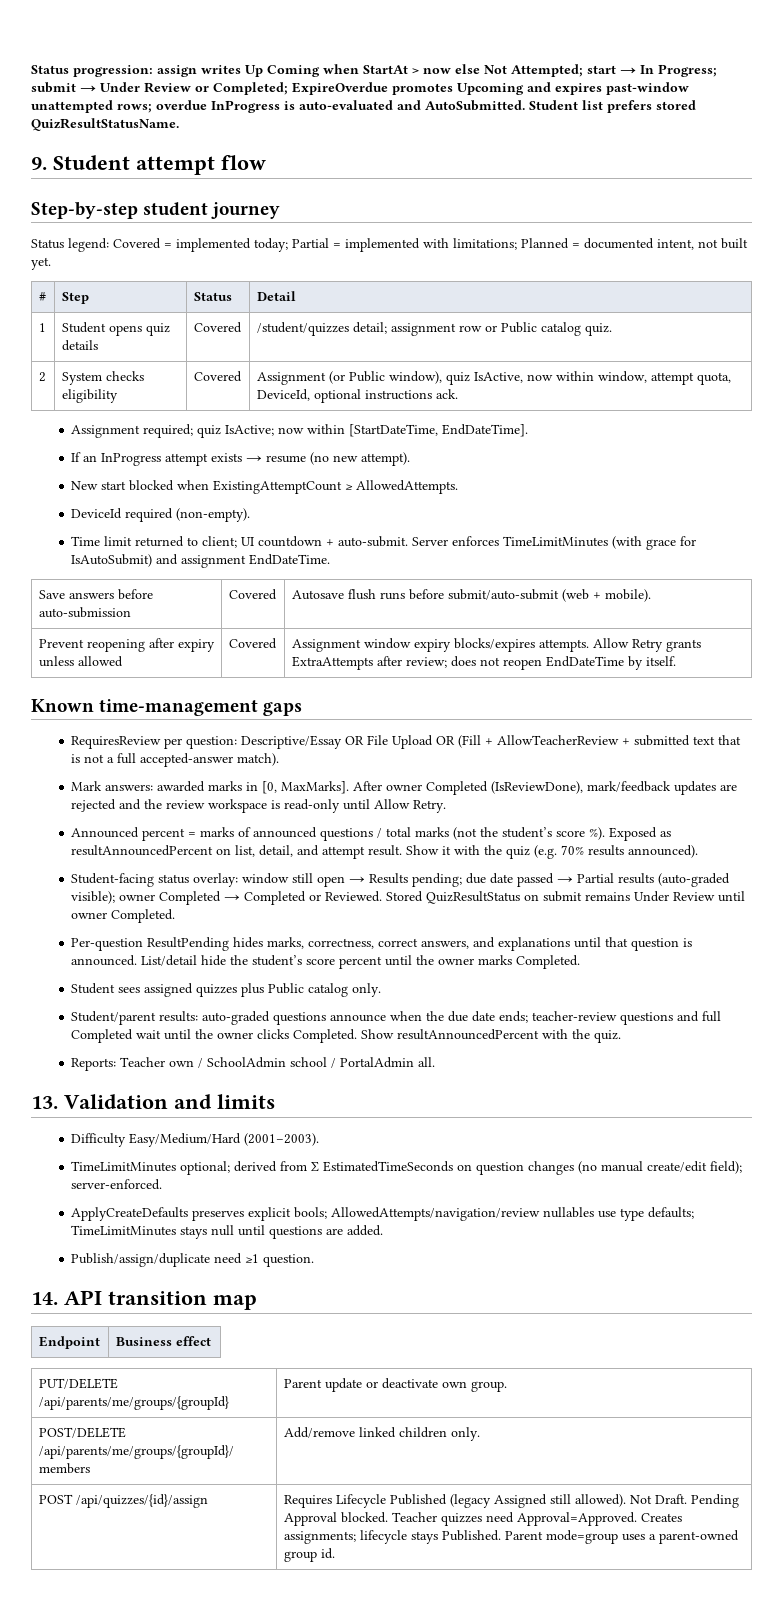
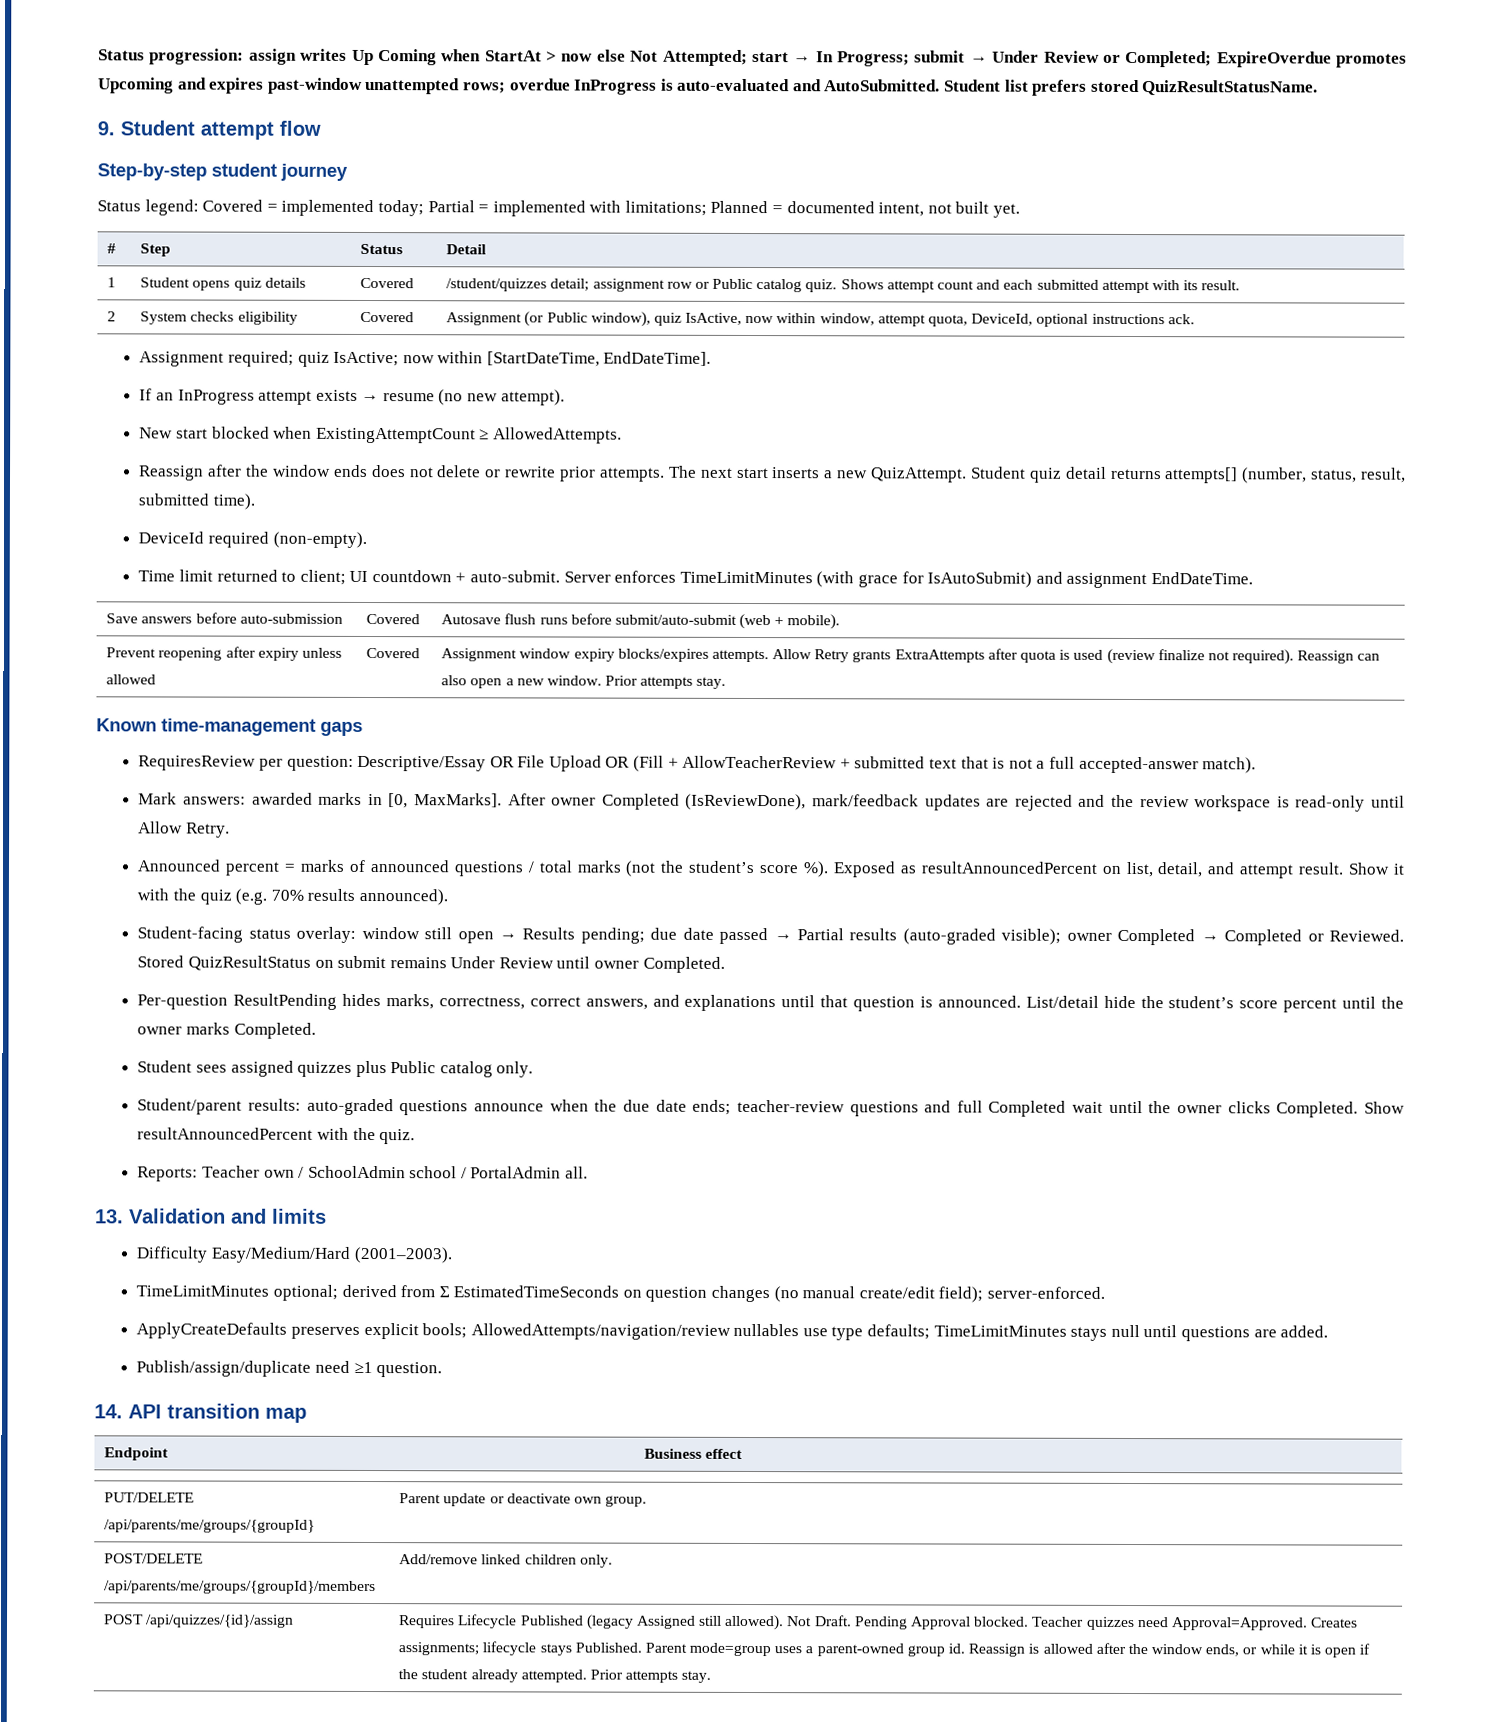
- 1 | Student opens quiz details | Covered | /student/quizzes detail; assignment row or Public catalog quiz.
+ 1 | Student opens quiz details | Covered | /student/quizzes detail; assignment row or Public catalog quiz. Shows attempt count and each submitted attempt with its result.
+ Reassign after the window ends does not delete or rewrite prior attempts. The next start inserts a new QuizAttempt. Student quiz detail returns attempts[] (number, status, result, submitted time).
- Prevent reopening after expiry unless allowed | Covered | Assignment window expiry blocks/expires attempts. Allow Retry grants ExtraAttempts after review; does not reopen EndDateTime by itself.
+ Prevent reopening after expiry unless allowed | Covered | Assignment window expiry blocks/expires attempts. Allow Retry grants ExtraAttempts after quota is used (review finalize not required). Reassign can also open a new window. Prior attempts stay.
+ Reassign is allowed after the window ends, or while it is open if the student already attempted. Prior attempts stay.

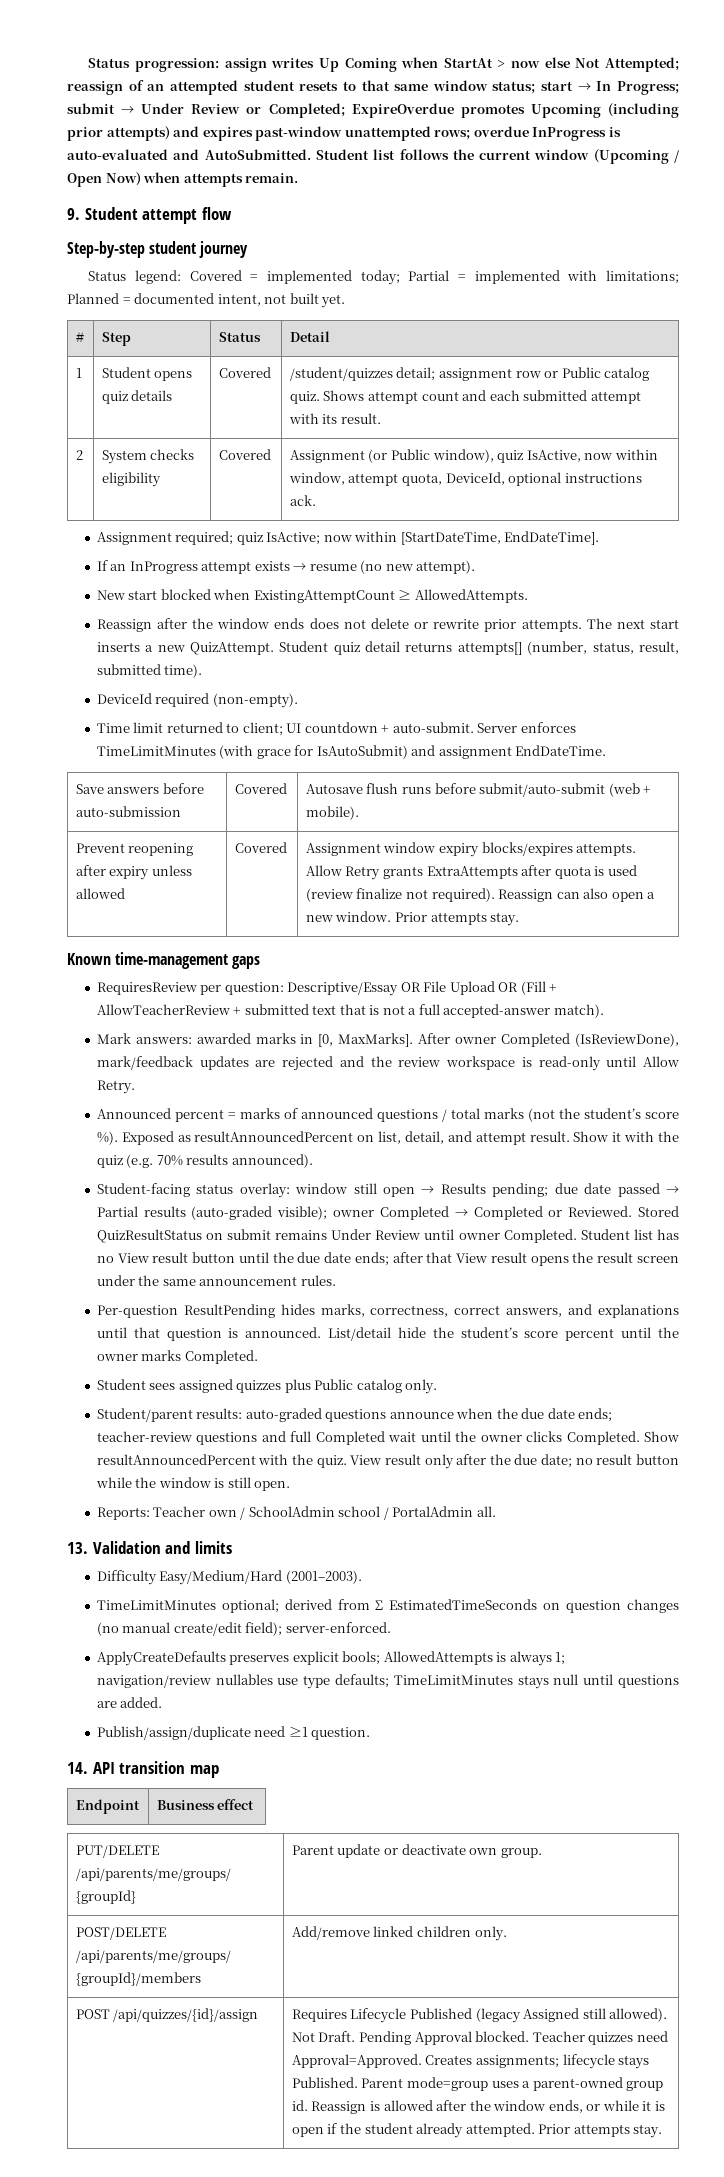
- Status progression: assign writes Up Coming when StartAt > now else Not Attempted; start → In Progress; submit → Under Review or Completed; ExpireOverdue promotes Upcoming and expires past-window unattempted rows; overdue InProgress is auto-evaluated and AutoSubmitted.
+ Status progression: assign writes Up Coming when StartAt > now else Not Attempted; reassign of an attempted student resets to that same window status; start → In Progress; submit → Under Review or Completed; ExpireOverdue promotes Upcoming (including prior attempts) and expires past-window unattempted rows; overdue InProgress is auto-evaluated and AutoSubmitted.
- Student list prefers stored QuizResultStatusName.
+ Student list follows the current window (Upcoming / Open Now) when attempts remain.
+ Student list has no View result button until the due date ends; after that View result opens the result screen under the same announcement rules.
+ View result only after the due date; no result button while the window is still open.
- ApplyCreateDefaults preserves explicit bools; AllowedAttempts/navigation/review nullables use type defaults; TimeLimitMinutes stays null until questions are added.
+ ApplyCreateDefaults preserves explicit bools; AllowedAttempts is always 1; navigation/review nullables use type defaults; TimeLimitMinutes stays null until questions are added.

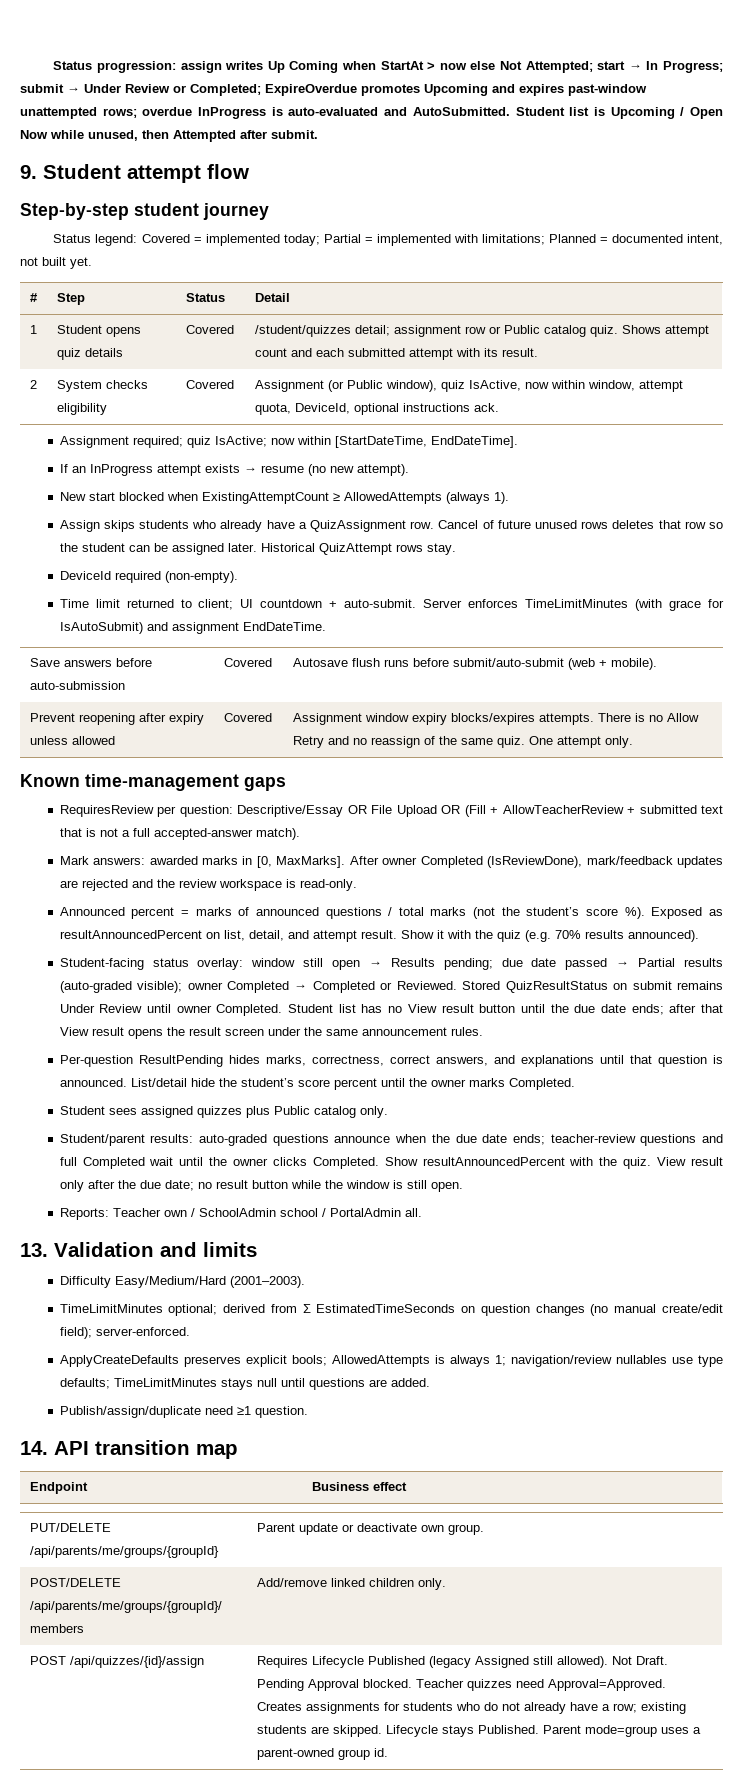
- Status progression: assign writes Up Coming when StartAt > now else Not Attempted; reassign of an attempted student resets to that same window status; start → In Progress; submit → Under Review or Completed; ExpireOverdue promotes Upcoming (including prior attempts) and expires past-window unattempted rows; overdue InProgress is auto-evaluated and AutoSubmitted.
+ Status progression: assign writes Up Coming when StartAt > now else Not Attempted; start → In Progress; submit → Under Review or Completed; ExpireOverdue promotes Upcoming and expires past-window unattempted rows; overdue InProgress is auto-evaluated and AutoSubmitted.
- Student list follows the current window (Upcoming / Open Now) when attempts remain.
+ Student list is Upcoming / Open Now while unused, then Attempted after submit.
- New start blocked when ExistingAttemptCount ≥ AllowedAttempts.
- Reassign after the window ends does not delete or rewrite prior attempts. The next start inserts a new QuizAttempt. Student quiz detail returns attempts[] (number, status, result, submitted time).
+ New start blocked when ExistingAttemptCount ≥ AllowedAttempts (always 1).
+ Assign skips students who already have a QuizAssignment row. Cancel of future unused rows deletes that row so the student can be assigned later. Historical QuizAttempt rows stay.
- Prevent reopening after expiry unless allowed | Covered | Assignment window expiry blocks/expires attempts. Allow Retry grants ExtraAttempts after quota is used (review finalize not required). Reassign can also open a new window. Prior attempts stay.
+ Prevent reopening after expiry unless allowed | Covered | Assignment window expiry blocks/expires attempts. There is no Allow Retry and no reassign of the same quiz. One attempt only.
- After owner Completed (IsReviewDone), mark/feedback updates are rejected and the review workspace is read-only until Allow Retry.
+ After owner Completed (IsReviewDone), mark/feedback updates are rejected and the review workspace is read-only.
- Creates assignments; lifecycle stays Published.
+ Creates assignments for students who do not already have a row; existing students are skipped. Lifecycle stays Published.
- Reassign is allowed after the window ends, or while it is open if the student already attempted. Prior attempts stay.

